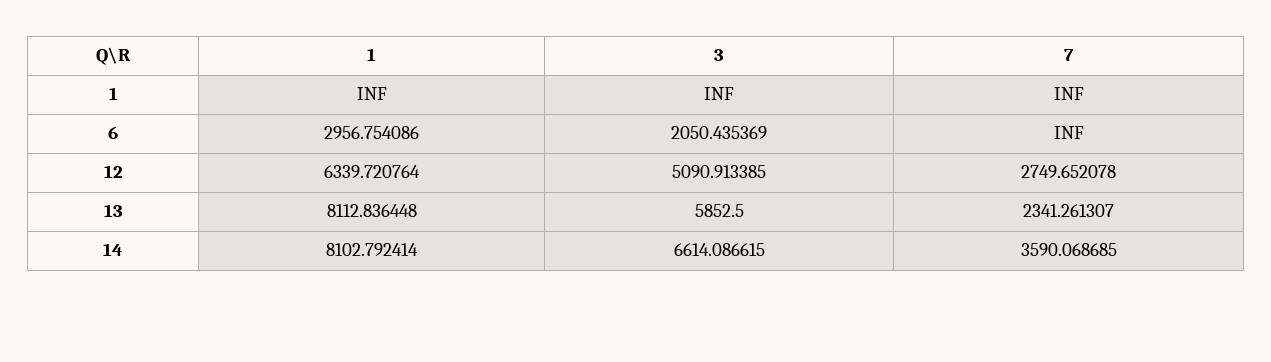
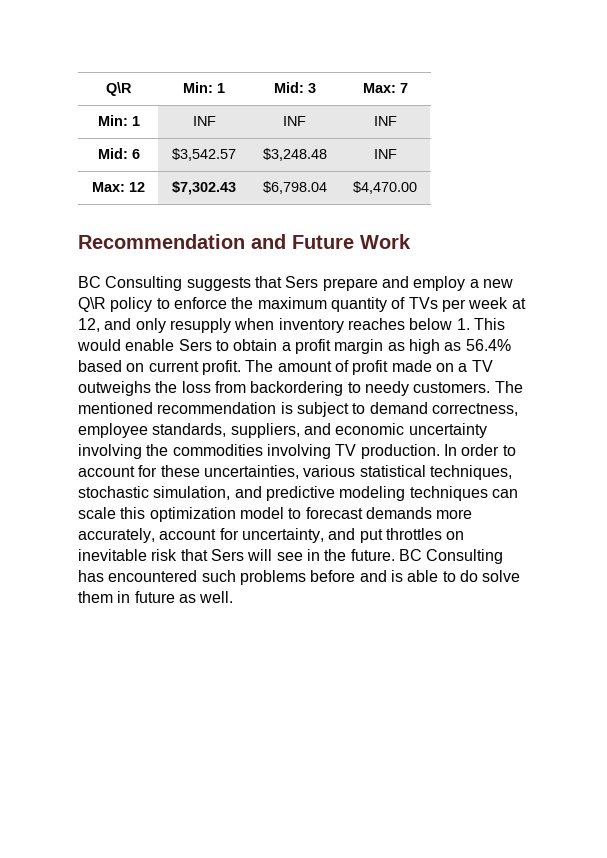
- Q\R | 1 | 3 | 7
+ Q\R | Min: 1 | Mid: 3 | Max: 7
- 1 | INF | INF | INF
+ Min: 1 | INF | INF | INF
- 6 | 2956.754086 | 2050.435369 | INF
- 12 | 6339.720764 | 5090.913385 | 2749.652078
- 13 | 8112.836448 | 5852.5 | 2341.261307
- 14 | 8102.792414 | 6614.086615 | 3590.068685
+ Mid: 6 | $3,542.57 | $3,248.48 | INF
+ Max: 12 | $7,302.43 | $6,798.04 | $4,470.00
+ Recommendation and Future Work
+ BC Consulting suggests that Sers prepare and employ a new Q\R policy to enforce the maximum quantity of TVs per week at 12, and only resupply when inventory reaches below 1. This would enable Sers to obtain a profit margin as high as 56.4% based on current profit. The amount of profit made on a TV outweighs the loss from backordering to needy customers. The mentioned recommendation is subject to demand correctness, employee standards, suppliers, and economic uncertainty involving the commodities involving TV production. In order to account for these uncertainties, various statistical techniques, stochastic simulation, and predictive modeling techniques can scale this optimization model to forecast demands more accurately, account for uncertainty, and put throttles on inevitable risk that Sers will see in the future. BC Consulting has encountered such problems before and is able to do solve them in future as well.

